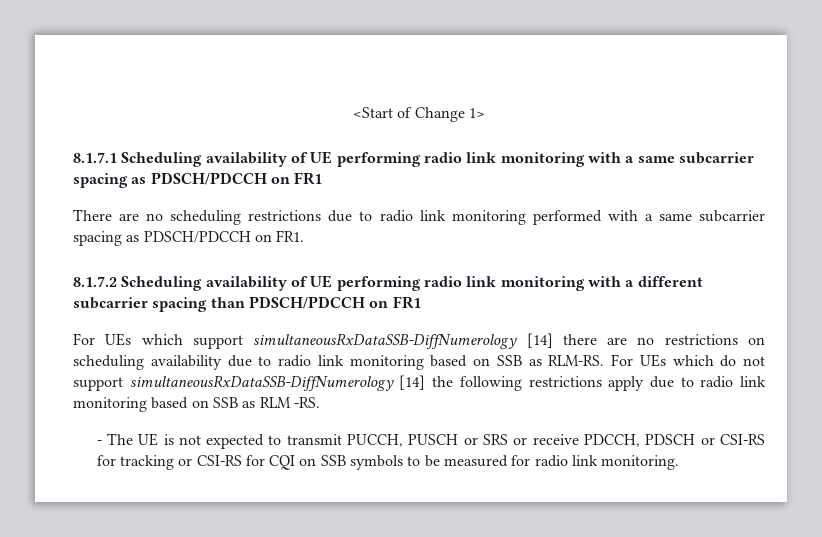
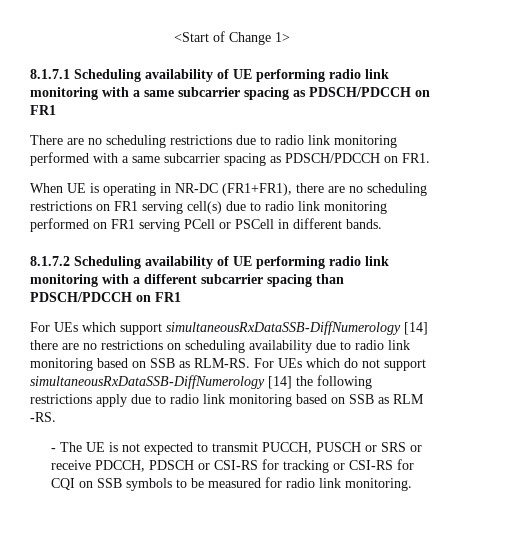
+ When UE is operating in NR-DC (FR1+FR1), there are no scheduling restrictions on FR1 serving cell(s) due to radio link monitoring performed on FR1 serving PCell or PSCell in different bands.

